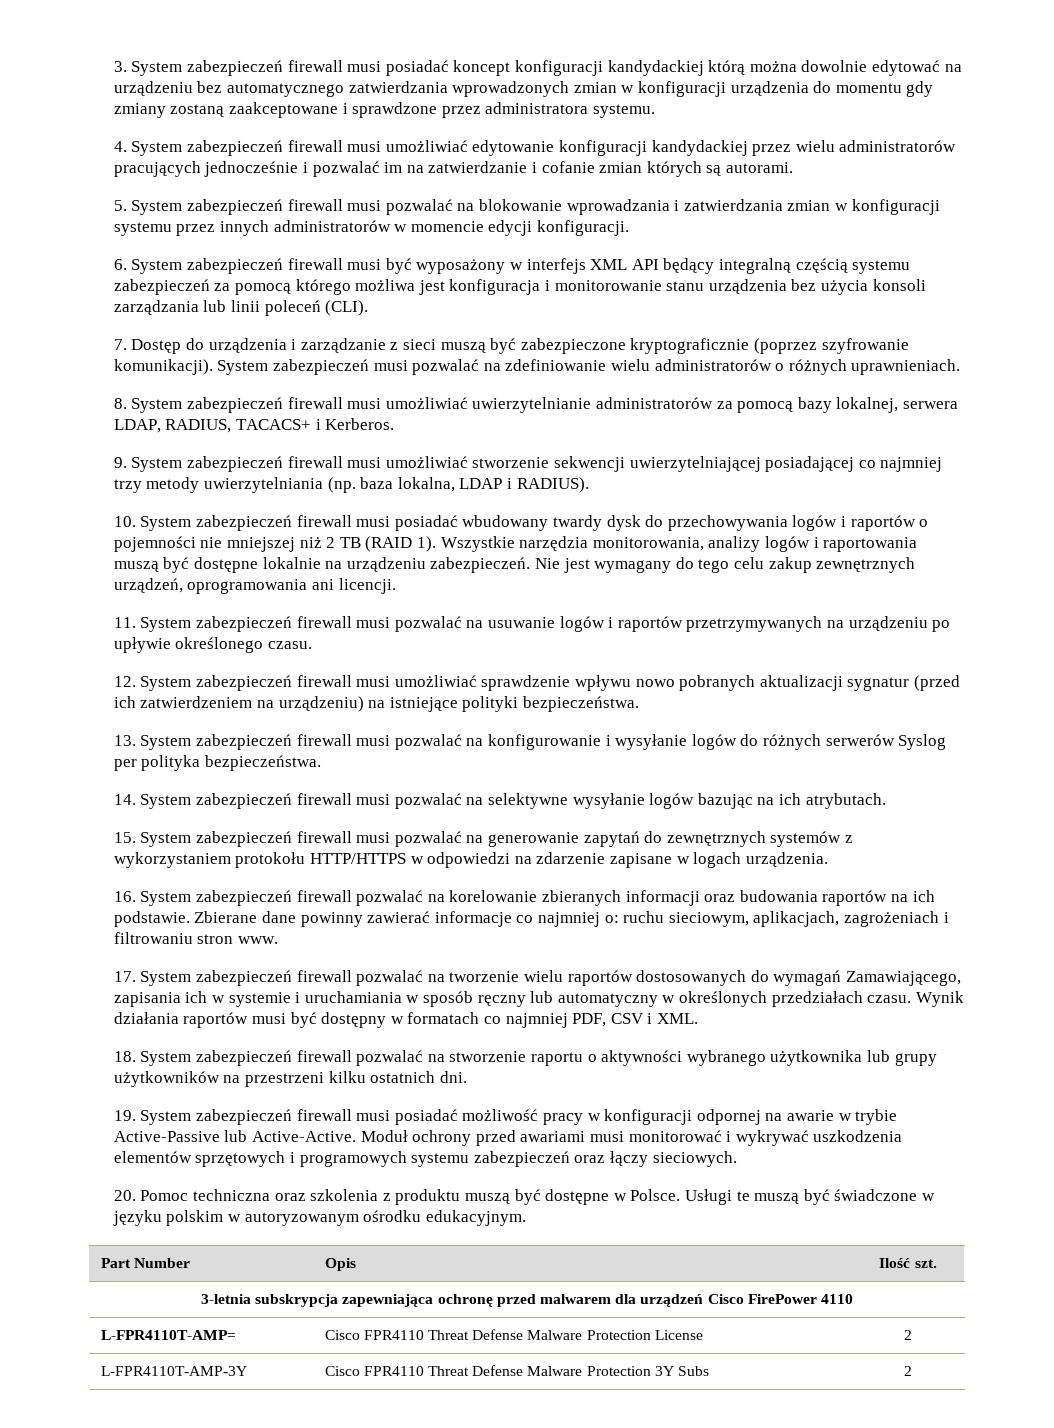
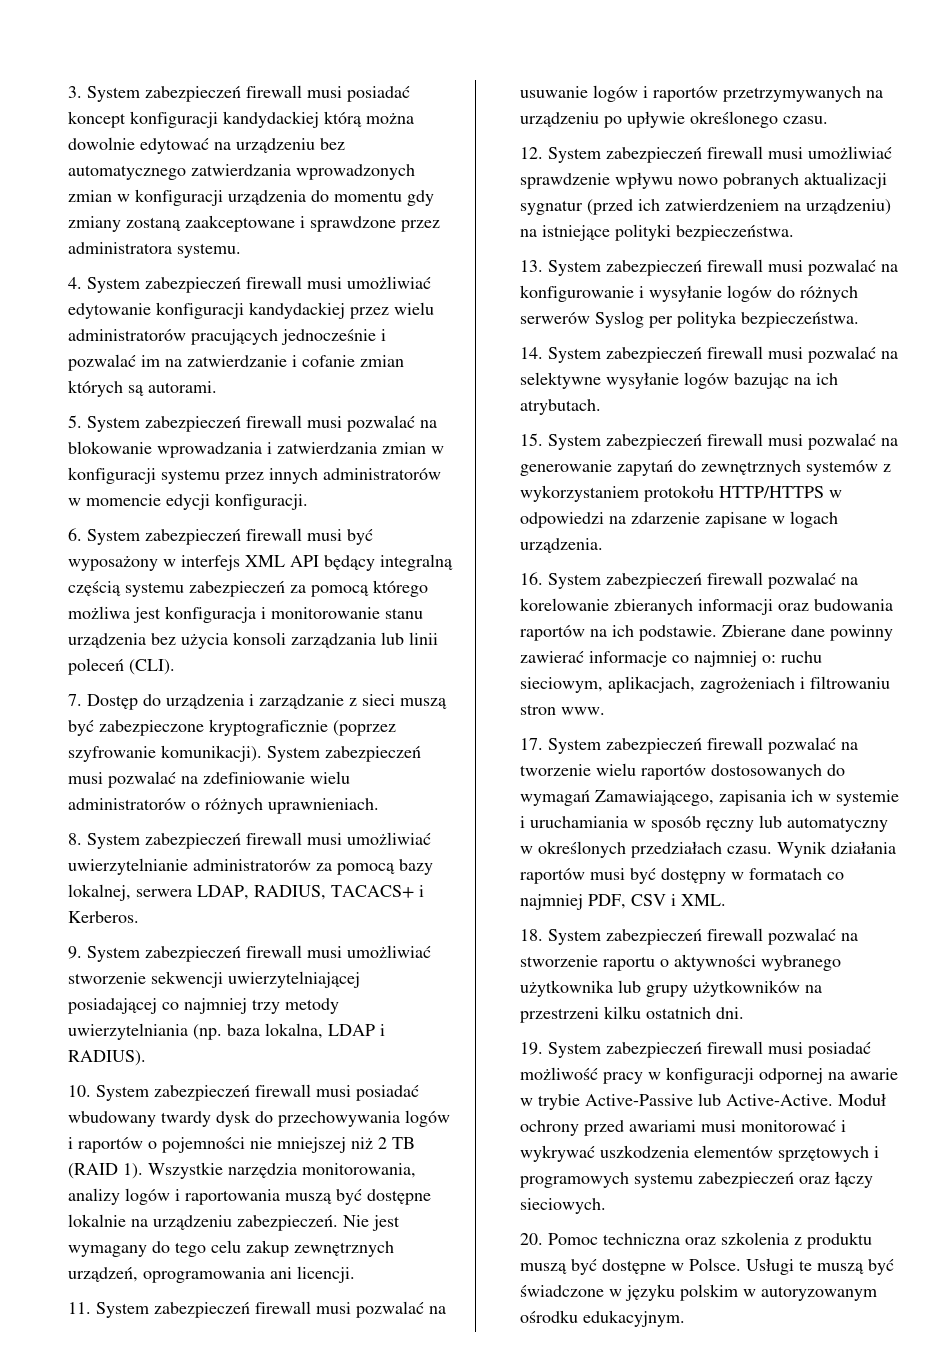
- Part Number | Opis | Ilość szt.
- 3-letnia subskrypcja zapewniająca ochronę przed malwarem dla urządzeń Cisco FirePower 4110
- L-FPR4110T-AMP= | Cisco FPR4110 Threat Defense Malware Protection License | 2
- L-FPR4110T-AMP-3Y | Cisco FPR4110 Threat Defense Malware Protection 3Y Subs | 2

